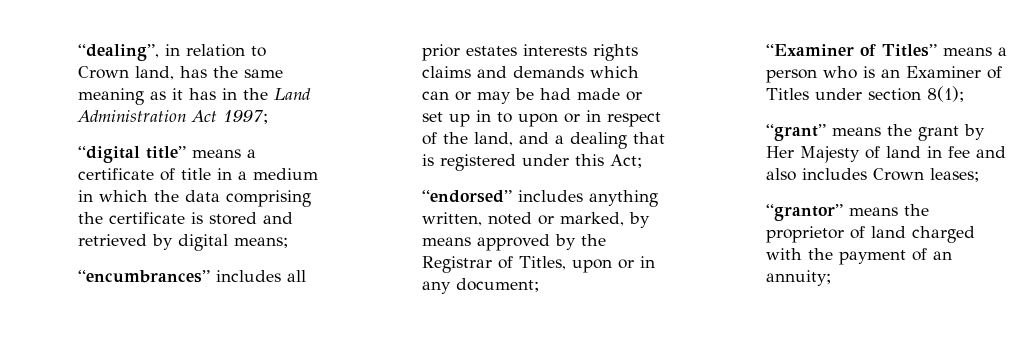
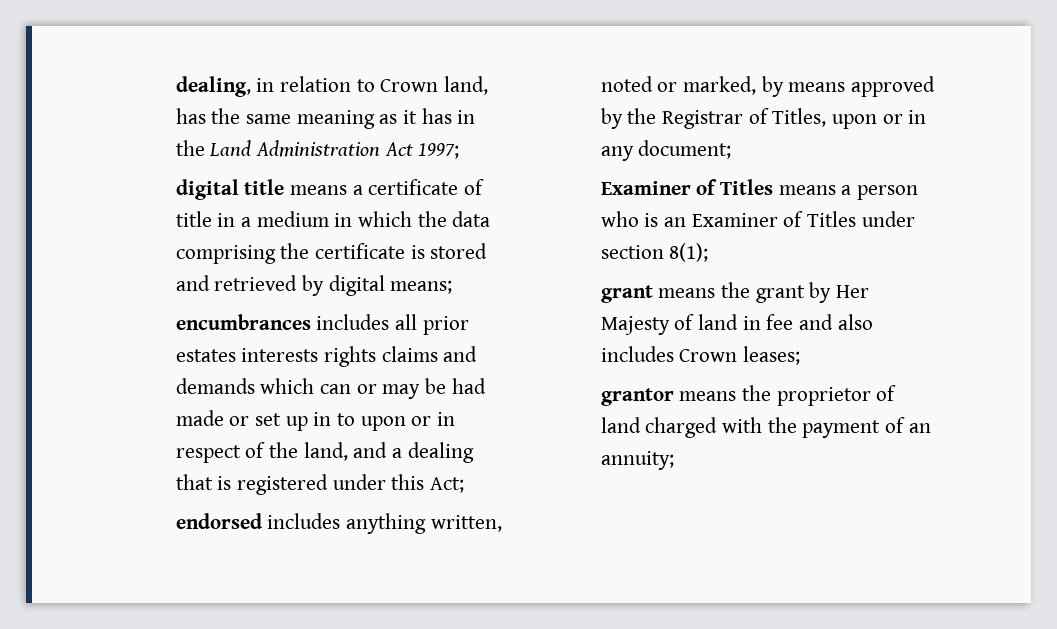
- “dealing”, in relation to Crown land, has the same meaning as it has in the Land Administration Act 1997;
+ dealing, in relation to Crown land, has the same meaning as it has in the Land Administration Act 1997;
- “digital title” means a certificate of title in a medium in which the data comprising the certificate is stored and retrieved by digital means;
+ digital title means a certificate of title in a medium in which the data comprising the certificate is stored and retrieved by digital means;
- “encumbrances” includes all prior estates interests rights claims and demands which can or may be had made or set up in to upon or in respect of the land, and a dealing that is registered under this Act;
+ encumbrances includes all prior estates interests rights claims and demands which can or may be had made or set up in to upon or in respect of the land, and a dealing that is registered under this Act;
- “endorsed” includes anything written, noted or marked, by means approved by the Registrar of Titles, upon or in any document;
+ endorsed includes anything written, noted or marked, by means approved by the Registrar of Titles, upon or in any document;
- “Examiner of Titles” means a person who is an Examiner of Titles under section 8(1);
+ Examiner of Titles means a person who is an Examiner of Titles under section 8(1);
- “grant” means the grant by Her Majesty of land in fee and also includes Crown leases;
+ grant means the grant by Her Majesty of land in fee and also includes Crown leases;
- “grantor” means the proprietor of land charged with the payment of an annuity;
+ grantor means the proprietor of land charged with the payment of an annuity;

